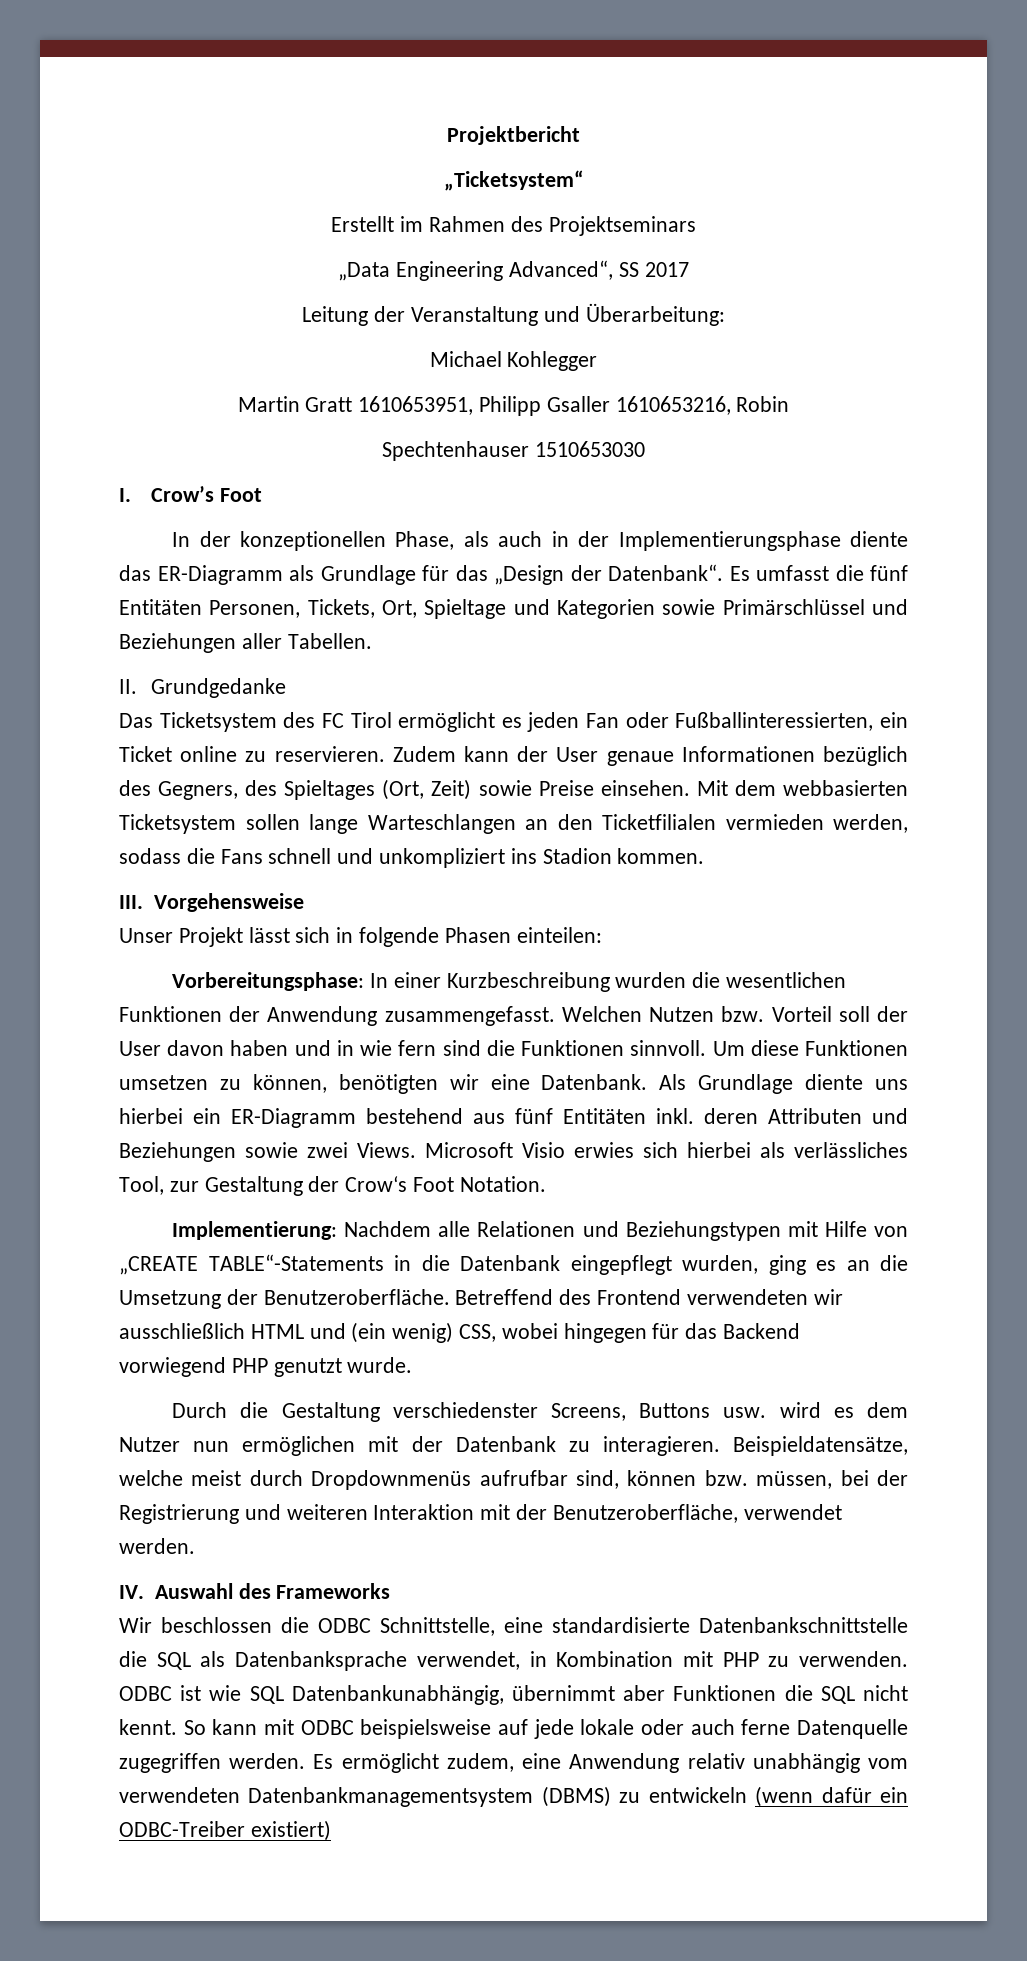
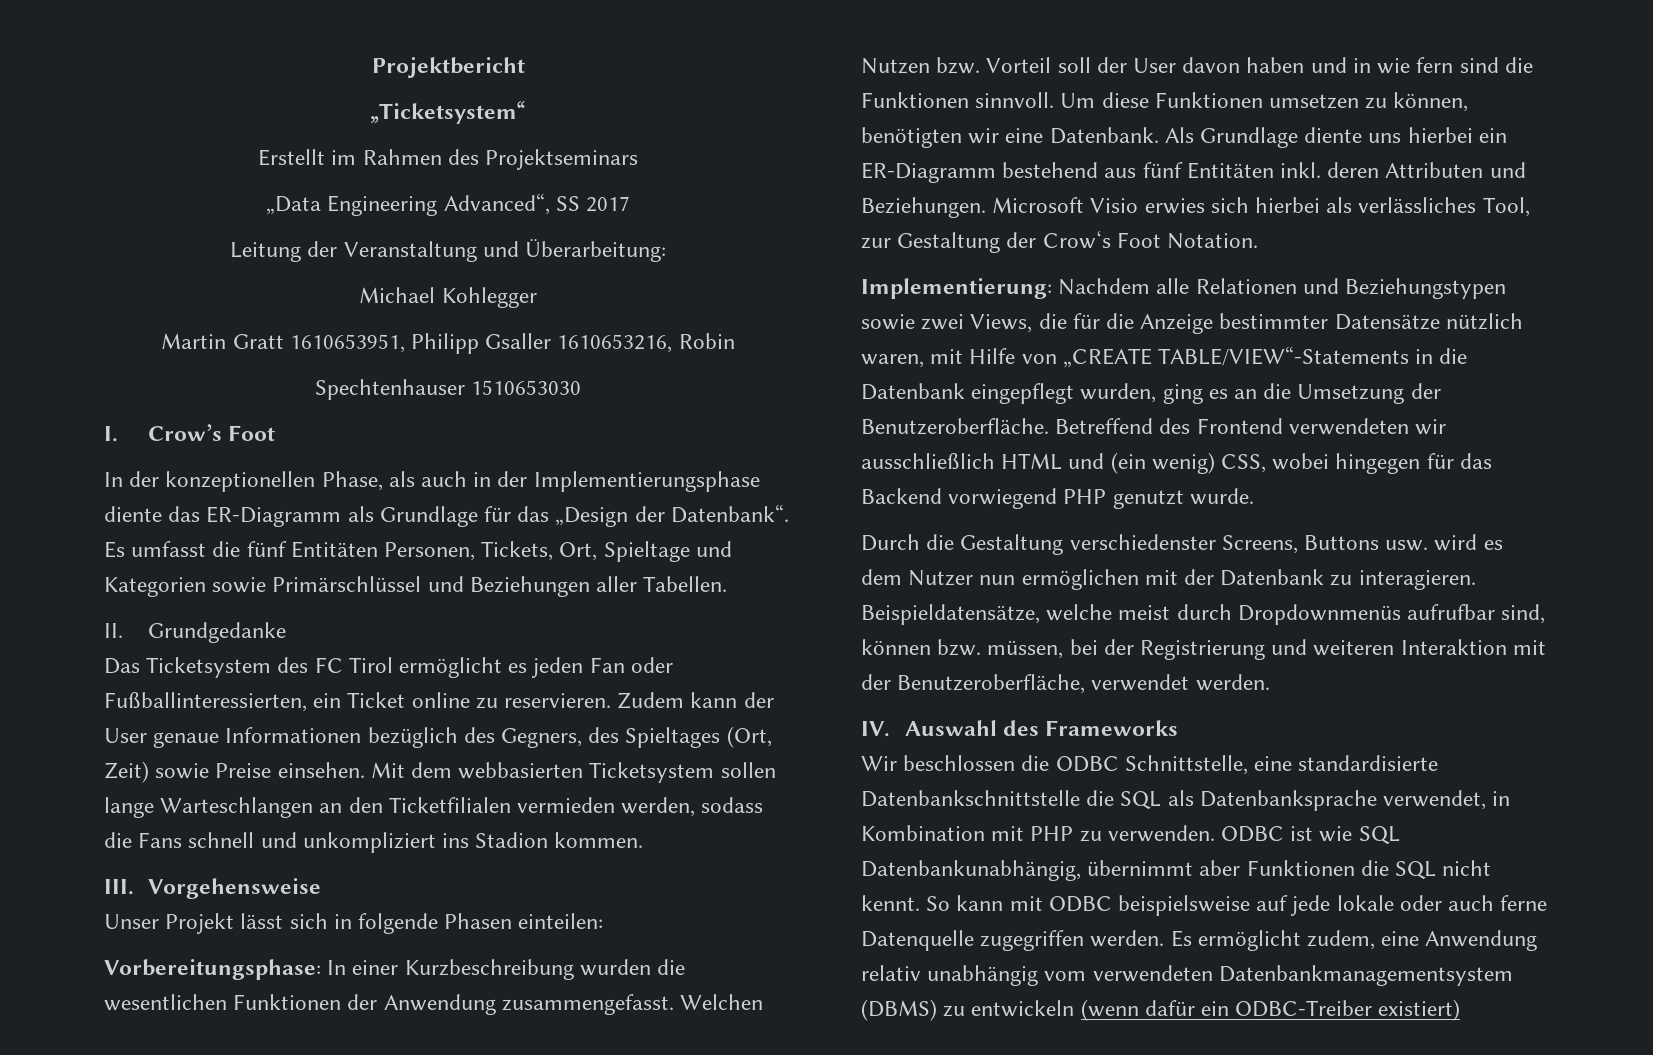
- Als Grundlage diente uns hierbei ein ER-Diagramm bestehend aus fünf Entitäten inkl. deren Attributen und Beziehungen sowie zwei Views.
+ Als Grundlage diente uns hierbei ein ER-Diagramm bestehend aus fünf Entitäten inkl. deren Attributen und Beziehungen.
- Implementierung: Nachdem alle Relationen und Beziehungstypen mit Hilfe von „CREATE TABLE“-Statements in die Datenbank eingepflegt wurden, ging es an die Umsetzung der Benutzeroberfläche.
+ Implementierung: Nachdem alle Relationen und Beziehungstypen sowie zwei Views, die für die Anzeige bestimmter Datensätze nützlich waren, mit Hilfe von „CREATE TABLE/VIEW“-Statements in die Datenbank eingepflegt wurden, ging es an die Umsetzung der Benutzeroberfläche.

